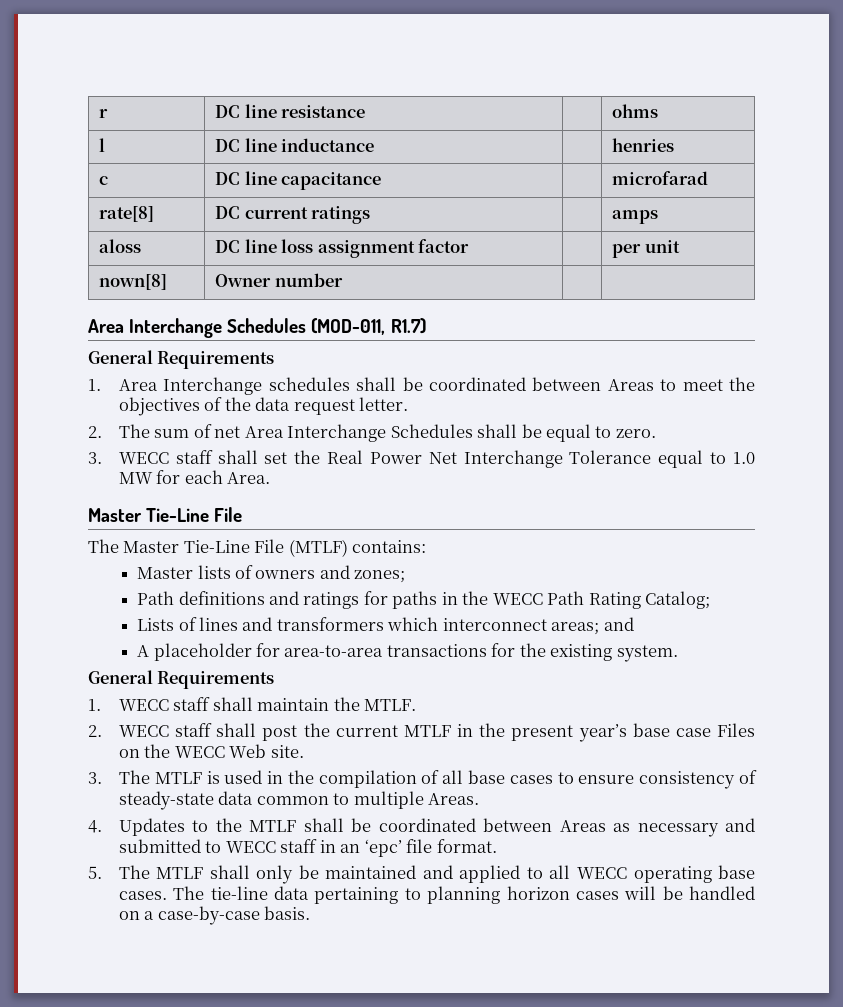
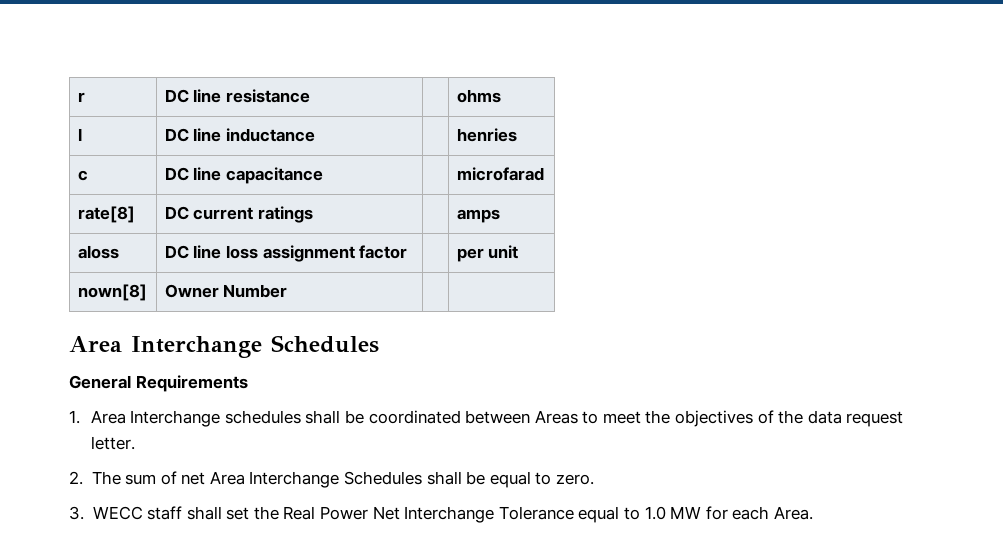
- nown[8] | Owner number | |
- Area Interchange Schedules (MOD-011, R1.7)
+ nown[8] | Owner Number | |
+ Area Interchange Schedules
  3. WECC staff shall set the Real Power Net Interchange Tolerance equal to 1.0 MW for each Area.
- Master Tie-Line File
- The Master Tie-Line File (MTLF) contains:
- Master lists of owners and zones;
- Path definitions and ratings for paths in the WECC Path Rating Catalog;
- Lists of lines and transformers which interconnect areas; and
- A placeholder for area-to-area transactions for the existing system.
- General Requirements
- 1. WECC staff shall maintain the MTLF.
- 2. WECC staff shall post the current MTLF in the present year’s base case Files on the WECC Web site.
- 3. The MTLF is used in the compilation of all base cases to ensure consistency of steady-state data common to multiple Areas.
- 4. Updates to the MTLF shall be coordinated between Areas as necessary and submitted to WECC staff in an ‘epc’ file format.
- 5. The MTLF shall only be maintained and applied to all WECC operating base cases. The tie-line data pertaining to planning horizon cases will be handled on a case-by-case basis.

